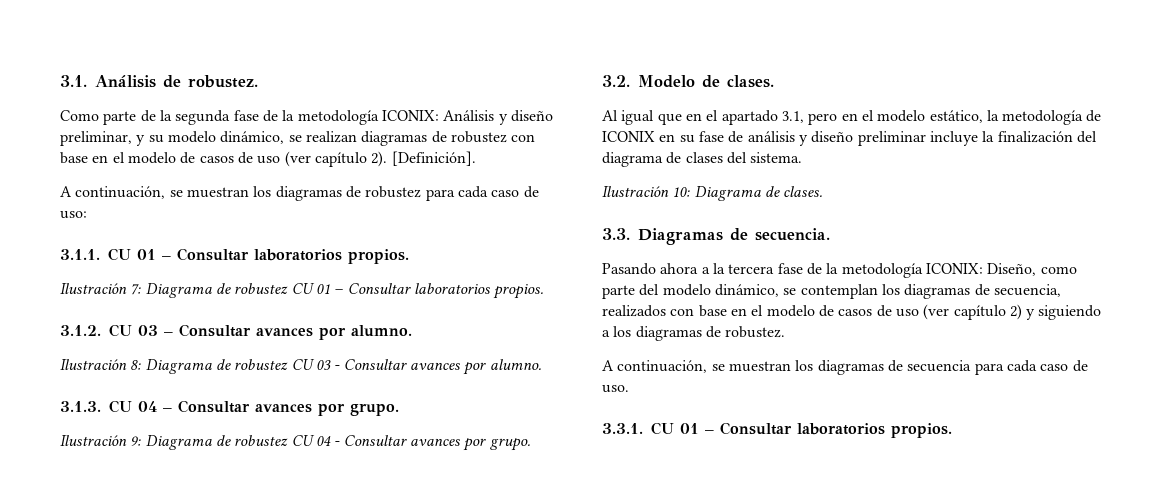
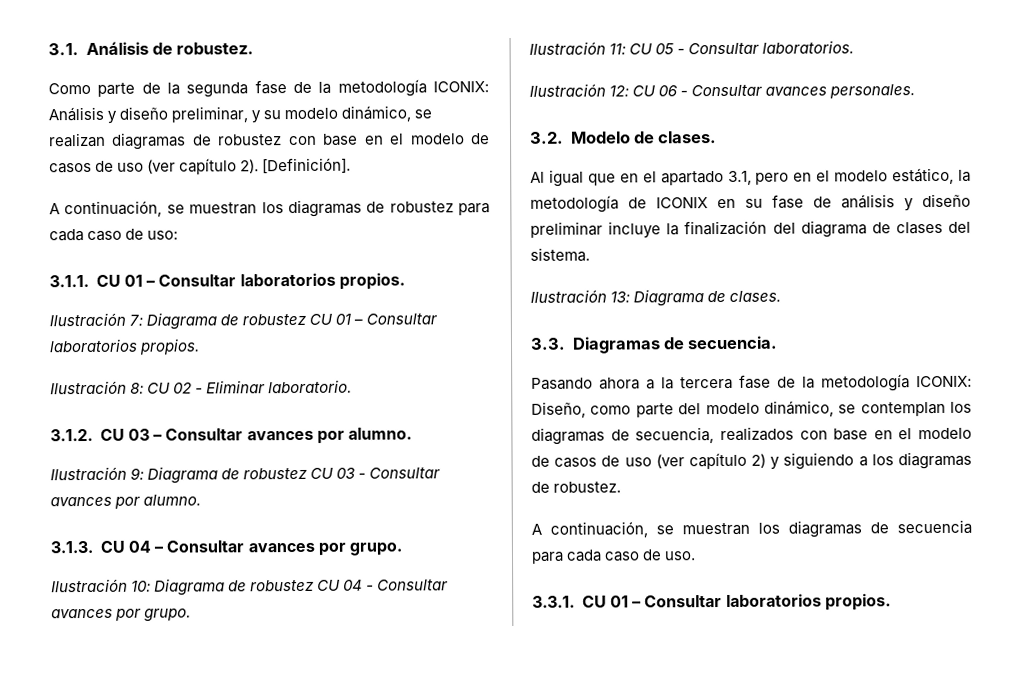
+ Ilustración 8: CU 02 - Eliminar laboratorio.
- Ilustración 8: Diagrama de robustez CU 03 - Consultar avances por alumno.
+ Ilustración 9: Diagrama de robustez CU 03 - Consultar avances por alumno.
- Ilustración 9: Diagrama de robustez CU 04 - Consultar avances por grupo.
+ Ilustración 10: Diagrama de robustez CU 04 - Consultar avances por grupo.
+ Ilustración 11: CU 05 - Consultar laboratorios.
+ Ilustración 12: CU 06 - Consultar avances personales.
- Ilustración 10: Diagrama de clases.
+ Ilustración 13: Diagrama de clases.

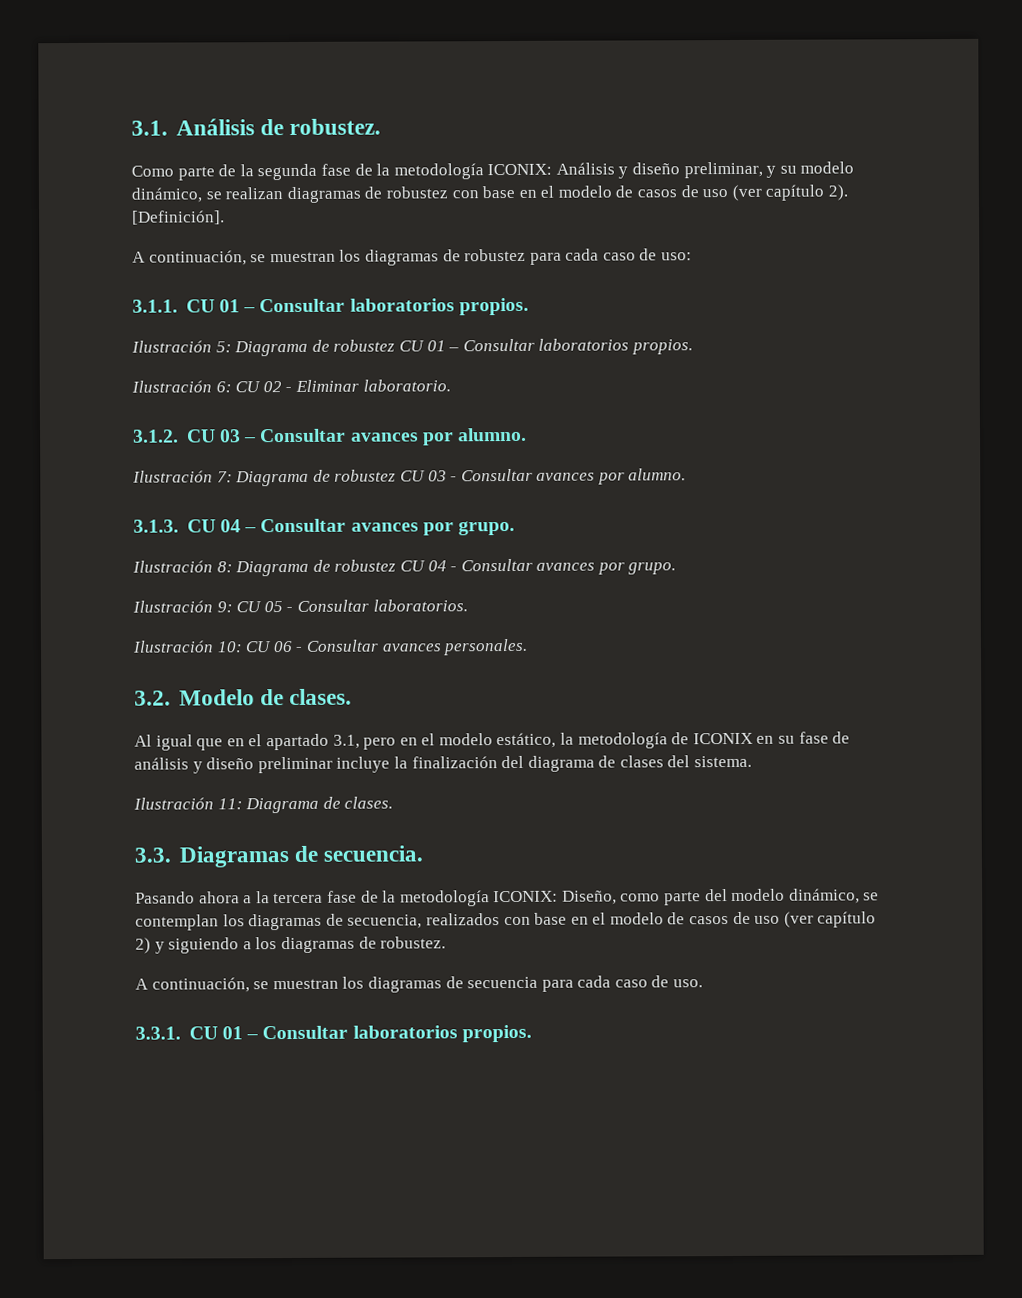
- Ilustración 7: Diagrama de robustez CU 01 – Consultar laboratorios propios.
+ Ilustración 5: Diagrama de robustez CU 01 – Consultar laboratorios propios.
- Ilustración 8: CU 02 - Eliminar laboratorio.
+ Ilustración 6: CU 02 - Eliminar laboratorio.
- Ilustración 9: Diagrama de robustez CU 03 - Consultar avances por alumno.
+ Ilustración 7: Diagrama de robustez CU 03 - Consultar avances por alumno.
- Ilustración 10: Diagrama de robustez CU 04 - Consultar avances por grupo.
+ Ilustración 8: Diagrama de robustez CU 04 - Consultar avances por grupo.
- Ilustración 11: CU 05 - Consultar laboratorios.
+ Ilustración 9: CU 05 - Consultar laboratorios.
- Ilustración 12: CU 06 - Consultar avances personales.
+ Ilustración 10: CU 06 - Consultar avances personales.
- Ilustración 13: Diagrama de clases.
+ Ilustración 11: Diagrama de clases.

